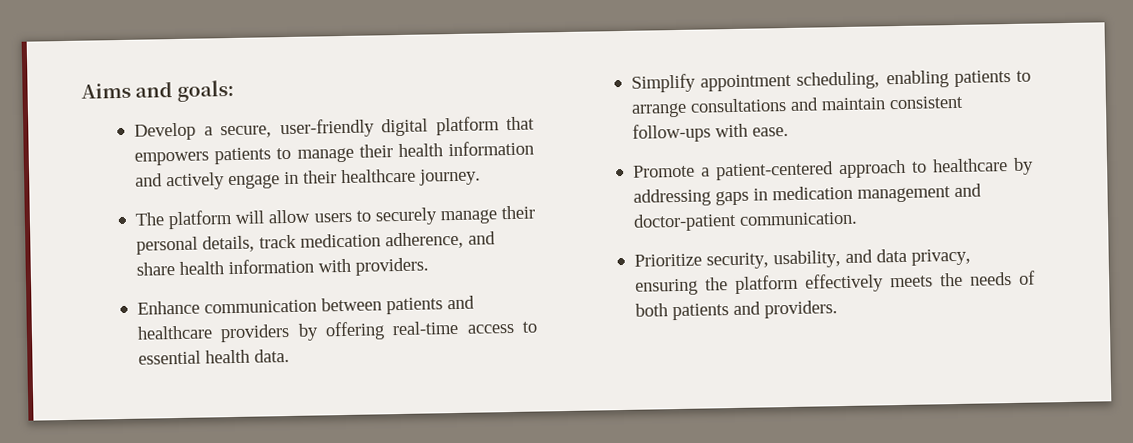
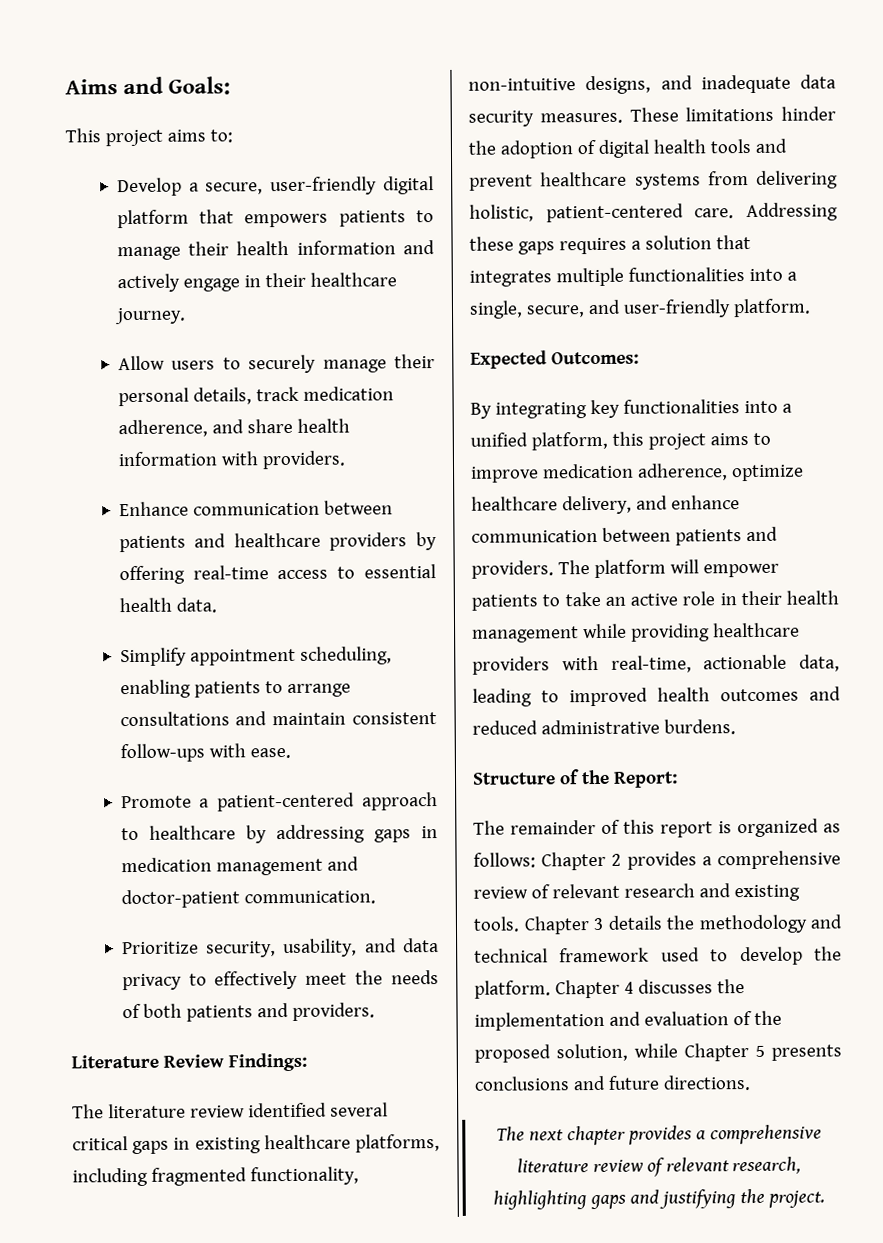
- Aims and goals:
+ Aims and Goals:
+ This project aims to:
- The platform will allow users to securely manage their personal details, track medication adherence, and share health information with providers.
+ Allow users to securely manage their personal details, track medication adherence, and share health information with providers.
- Prioritize security, usability, and data privacy, ensuring the platform effectively meets the needs of both patients and providers.
+ Prioritize security, usability, and data privacy to effectively meet the needs of both patients and providers.
+ Literature Review Findings:
+ The literature review identified several critical gaps in existing healthcare platforms, including fragmented functionality, non-intuitive designs, and inadequate data security measures. These limitations hinder the adoption of digital health tools and prevent healthcare systems from delivering holistic, patient-centered care. Addressing these gaps requires a solution that integrates multiple functionalities into a single, secure, and user-friendly platform.
+ Expected Outcomes:
+ By integrating key functionalities into a unified platform, this project aims to improve medication adherence, optimize healthcare delivery, and enhance communication between patients and providers. The platform will empower patients to take an active role in their health management while providing healthcare providers with real-time, actionable data, leading to improved health outcomes and reduced administrative burdens.
+ Structure of the Report:
+ The remainder of this report is organized as follows: Chapter 2 provides a comprehensive review of relevant research and existing tools. Chapter 3 details the methodology and technical framework used to develop the platform. Chapter 4 discusses the implementation and evaluation of the proposed solution, while Chapter 5 presents conclusions and future directions.
+ The next chapter provides a comprehensive literature review of relevant research, highlighting gaps and justifying the project.

